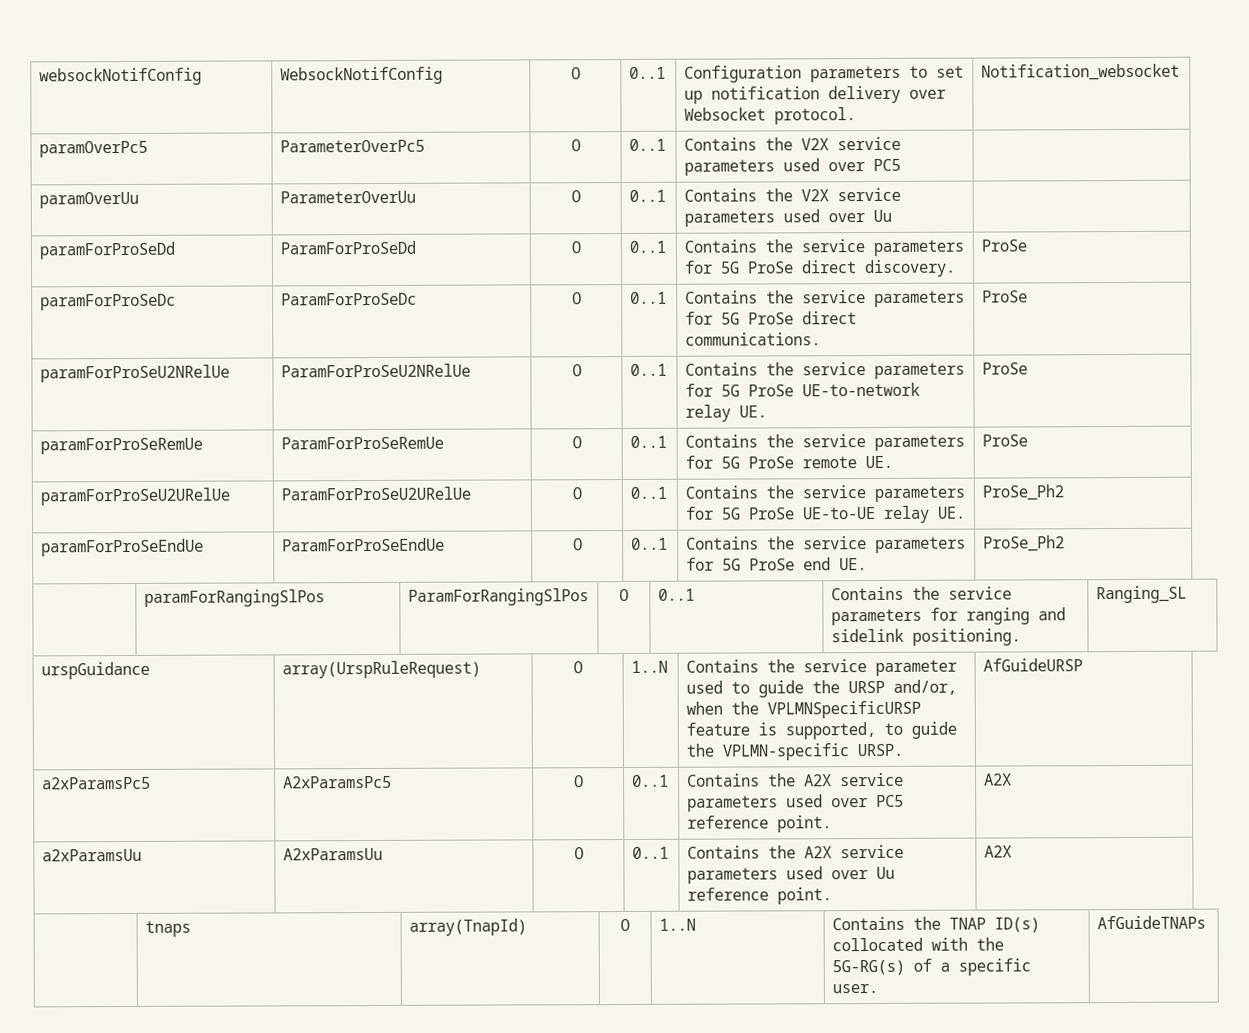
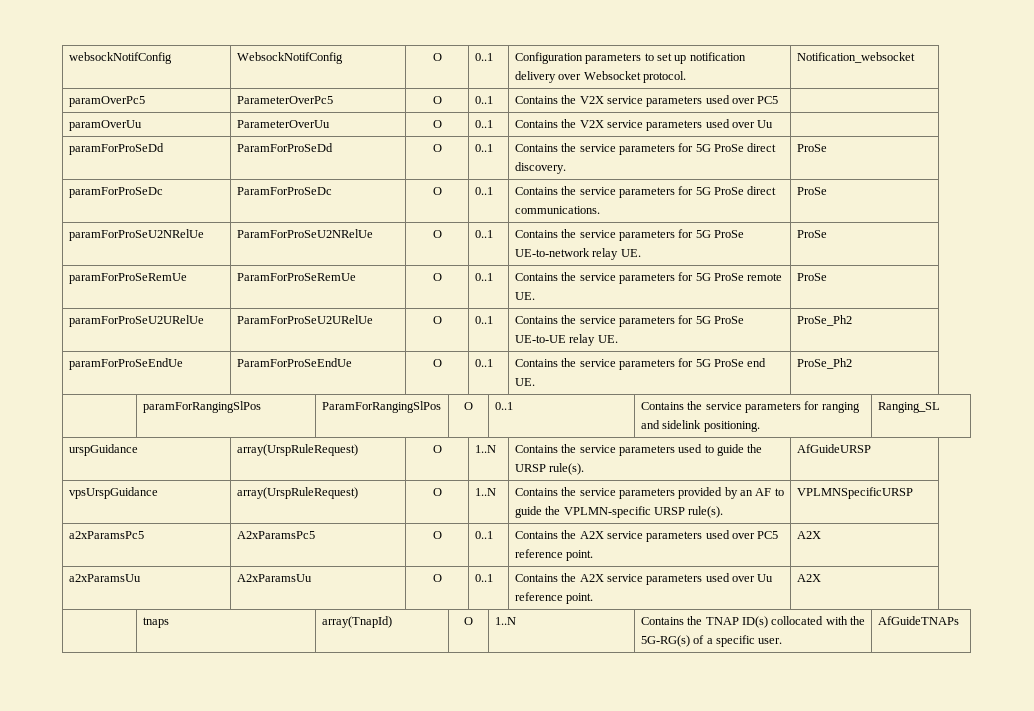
- urspGuidance | array(UrspRuleRequest) | O | 1..N | Contains the service parameter used to guide the URSP and/or, when the VPLMNSpecificURSP feature is supported, to guide the VPLMN-specific URSP. | AfGuideURSP
+ urspGuidance | array(UrspRuleRequest) | O | 1..N | Contains the service parameters used to guide the URSP rule(s). | AfGuideURSP
+ vpsUrspGuidance | array(UrspRuleRequest) | O | 1..N | Contains the service parameters provided by an AF to guide the VPLMN-specific URSP rule(s). | VPLMNSpecificURSP

